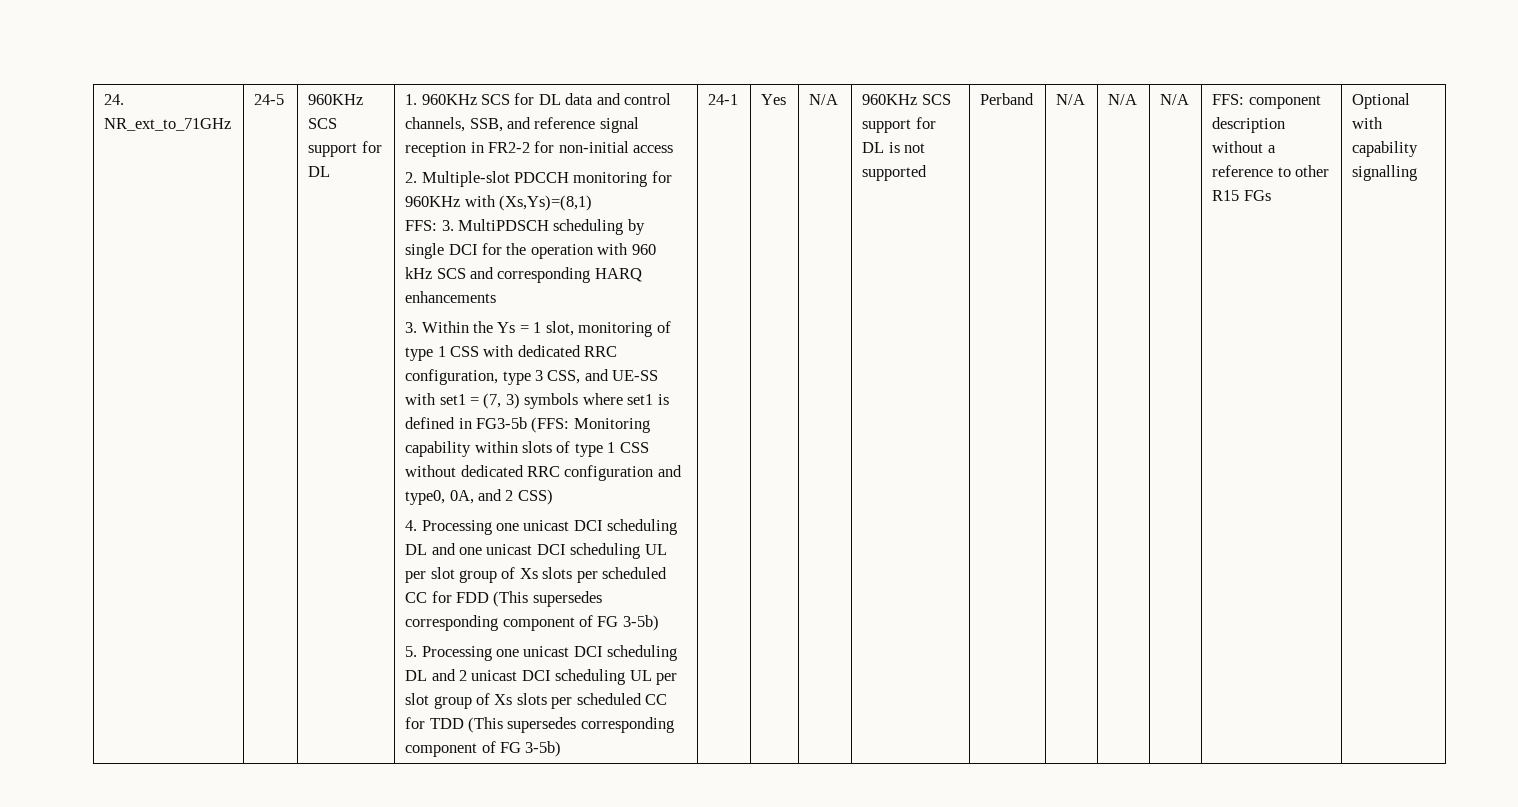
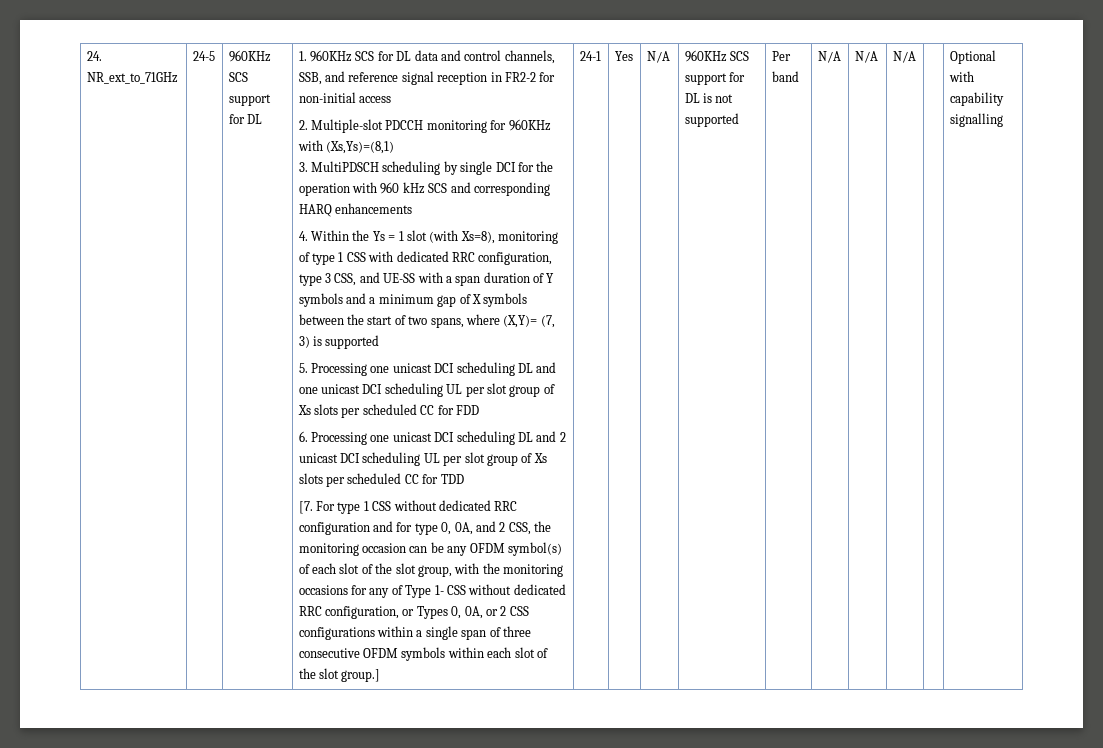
- FFS: 3. MultiPDSCH scheduling by single DCI for the operation with 960 kHz SCS and corresponding HARQ enhancements
+ 3. MultiPDSCH scheduling by single DCI for the operation with 960 kHz SCS and corresponding HARQ enhancements
- 3. Within the Ys = 1 slot, monitoring of type 1 CSS with dedicated RRC configuration, type 3 CSS, and UE-SS with set1 = (7, 3) symbols where set1 is defined in FG3-5b (FFS: Monitoring capability within slots of type 1 CSS without dedicated RRC configuration and type0, 0A, and 2 CSS)
- 4. Processing one unicast DCI scheduling DL and one unicast DCI scheduling UL per slot group of Xs slots per scheduled CC for FDD (This supersedes corresponding component of FG 3-5b)
- 5. Processing one unicast DCI scheduling DL and 2 unicast DCI scheduling UL per slot group of Xs slots per scheduled CC for TDD (This supersedes corresponding component of FG 3-5b)
+ 4. Within the Ys = 1 slot (with Xs=8), monitoring of type 1 CSS with dedicated RRC configuration, type 3 CSS, and UE-SS with a span duration of Y symbols and a minimum gap of X symbols between the start of two spans, where (X,Y)= (7, 3) is supported
+ 5. Processing one unicast DCI scheduling DL and one unicast DCI scheduling UL per slot group of Xs slots per scheduled CC for FDD
+ 6. Processing one unicast DCI scheduling DL and 2 unicast DCI scheduling UL per slot group of Xs slots per scheduled CC for TDD
+ [7. For type 1 CSS without dedicated RRC configuration and for type 0, 0A, and 2 CSS, the monitoring occasion can be any OFDM symbol(s) of each slot of the slot group, with the monitoring occasions for any of Type 1- CSS without dedicated RRC configuration, or Types 0, 0A, or 2 CSS configurations within a single span of three consecutive OFDM symbols within each slot of the slot group.]
- Perband
+ Per band
- FFS: component description without a reference to other R15 FGs

